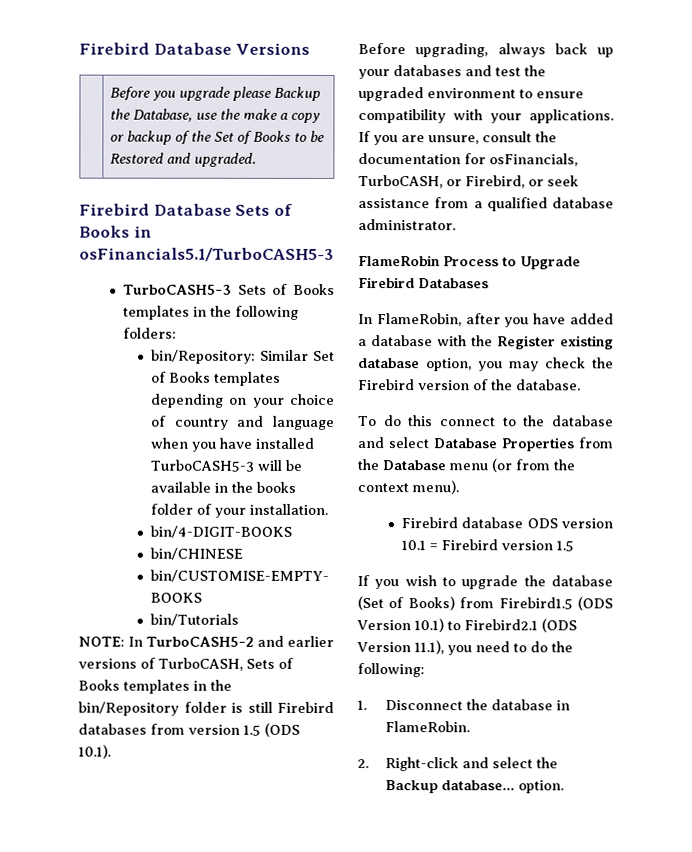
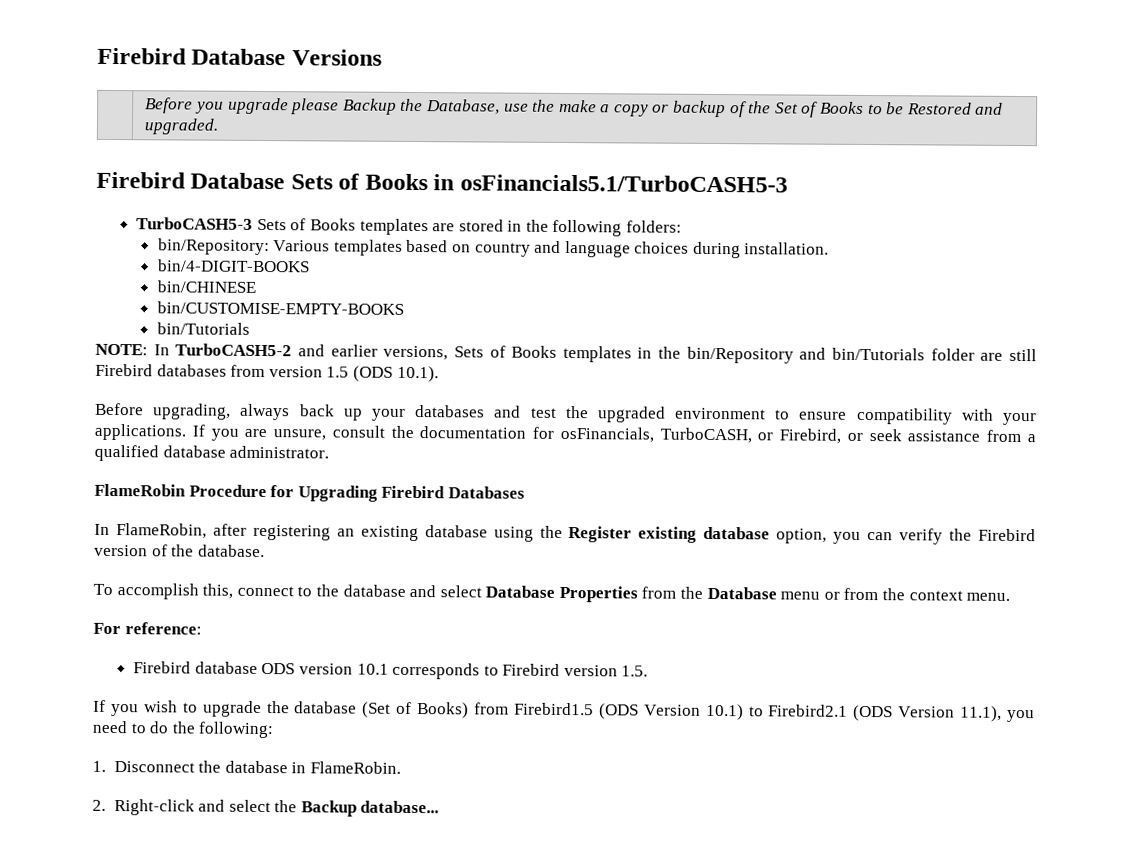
- TurboCASH5-3 Sets of Books templates in the following folders:
+ TurboCASH5-3 Sets of Books templates are stored in the following folders:
- bin/Repository: Similar Set of Books templates depending on your choice of country and language when you have installed TurboCASH5-3 will be available in the books folder of your installation.
+ bin/Repository: Various templates based on country and language choices during installation.
- NOTE: In TurboCASH5-2 and earlier versions of TurboCASH, Sets of Books templates in the bin/Repository folder is still Firebird databases from version 1.5 (ODS 10.1).
+ NOTE: In TurboCASH5-2 and earlier versions, Sets of Books templates in the bin/Repository and bin/Tutorials folder are still Firebird databases from version 1.5 (ODS 10.1).
- FlameRobin Process to Upgrade Firebird Databases
+ FlameRobin Procedure for Upgrading Firebird Databases
- In FlameRobin, after you have added a database with the Register existing database option, you may check the Firebird version of the database.
+ In FlameRobin, after registering an existing database using the Register existing database option, you can verify the Firebird version of the database.
- To do this connect to the database and select Database Properties from the Database menu (or from the context menu).
+ To accomplish this, connect to the database and select Database Properties from the Database menu or from the context menu.
+ For reference:
- Firebird database ODS version 10.1 = Firebird version 1.5
+ Firebird database ODS version 10.1 corresponds to Firebird version 1.5.
- 2. Right-click and select the Backup database... option.
+ 2. Right-click and select the Backup database...

